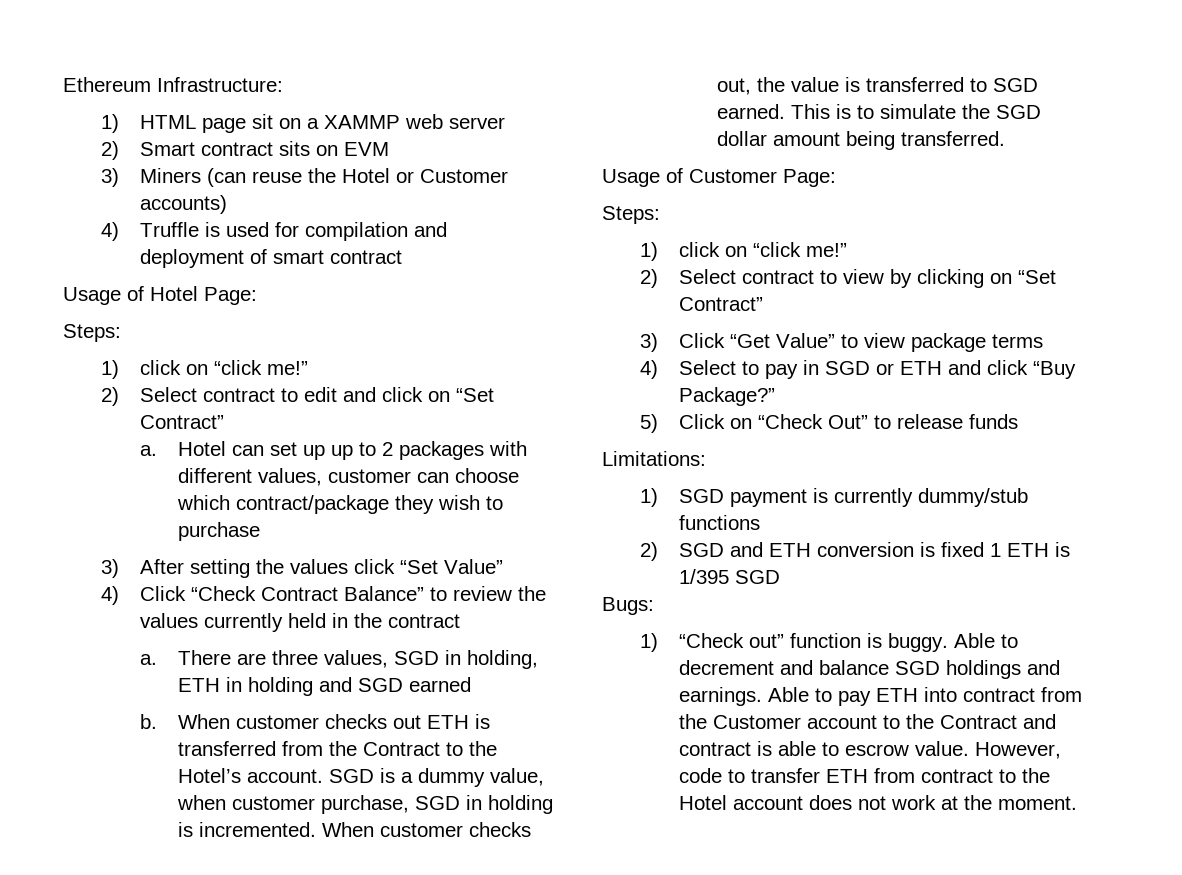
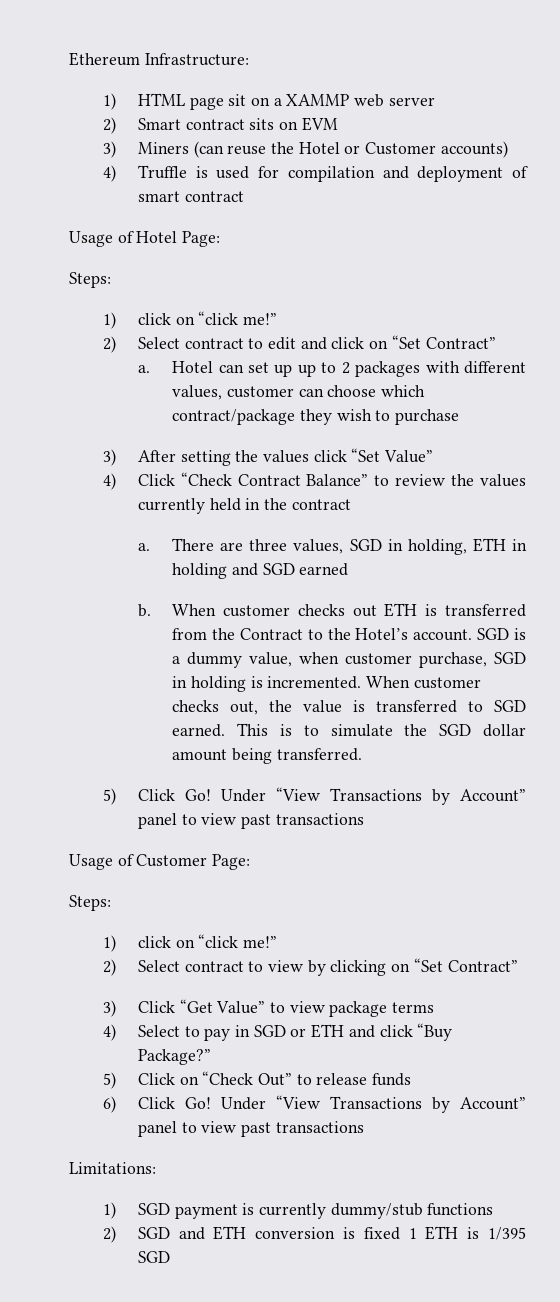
+ 5) Click Go! Under “View Transactions by Account” panel to view past transactions
+ 6) Click Go! Under “View Transactions by Account” panel to view past transactions
- Bugs:
- 1) “Check out” function is buggy. Able to decrement and balance SGD holdings and earnings. Able to pay ETH into contract from the Customer account to the Contract and contract is able to escrow value. However, code to transfer ETH from contract to the Hotel account does not work at the moment.

